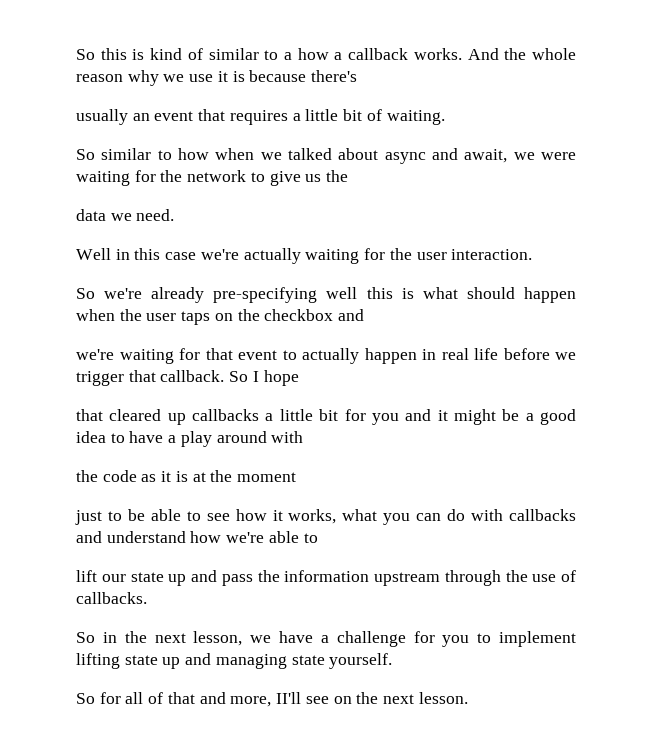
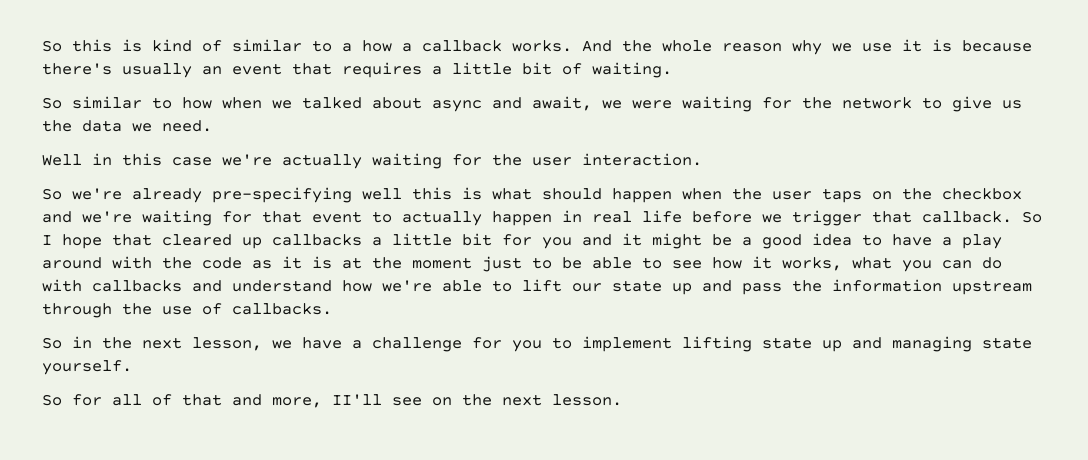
- And the whole reason why we use it is because there's
- usually an event that requires a little bit of waiting.
+ And the whole reason why we use it is because there's usually an event that requires a little bit of waiting.
- So similar to how when we talked about async and await, we were waiting for the network to give us the
- data we need.
+ So similar to how when we talked about async and await, we were waiting for the network to give us the data we need.
- So we're already pre-specifying well this is what should happen when the user taps on the checkbox and
- we're waiting for that event to actually happen in real life before we trigger that callback.
+ So we're already pre-specifying well this is what should happen when the user taps on the checkbox and we're waiting for that event to actually happen in real life before we trigger that callback.
- So I hope
- that cleared up callbacks a little bit for you and it might be a good idea to have a play around with
- the code as it is at the moment
- just to be able to see how it works, what you can do with callbacks and understand how we're able to
- lift our state up and pass the information upstream through the use of callbacks.
+ So I hope that cleared up callbacks a little bit for you and it might be a good idea to have a play around with the code as it is at the moment just to be able to see how it works, what you can do with callbacks and understand how we're able to lift our state up and pass the information upstream through the use of callbacks.

